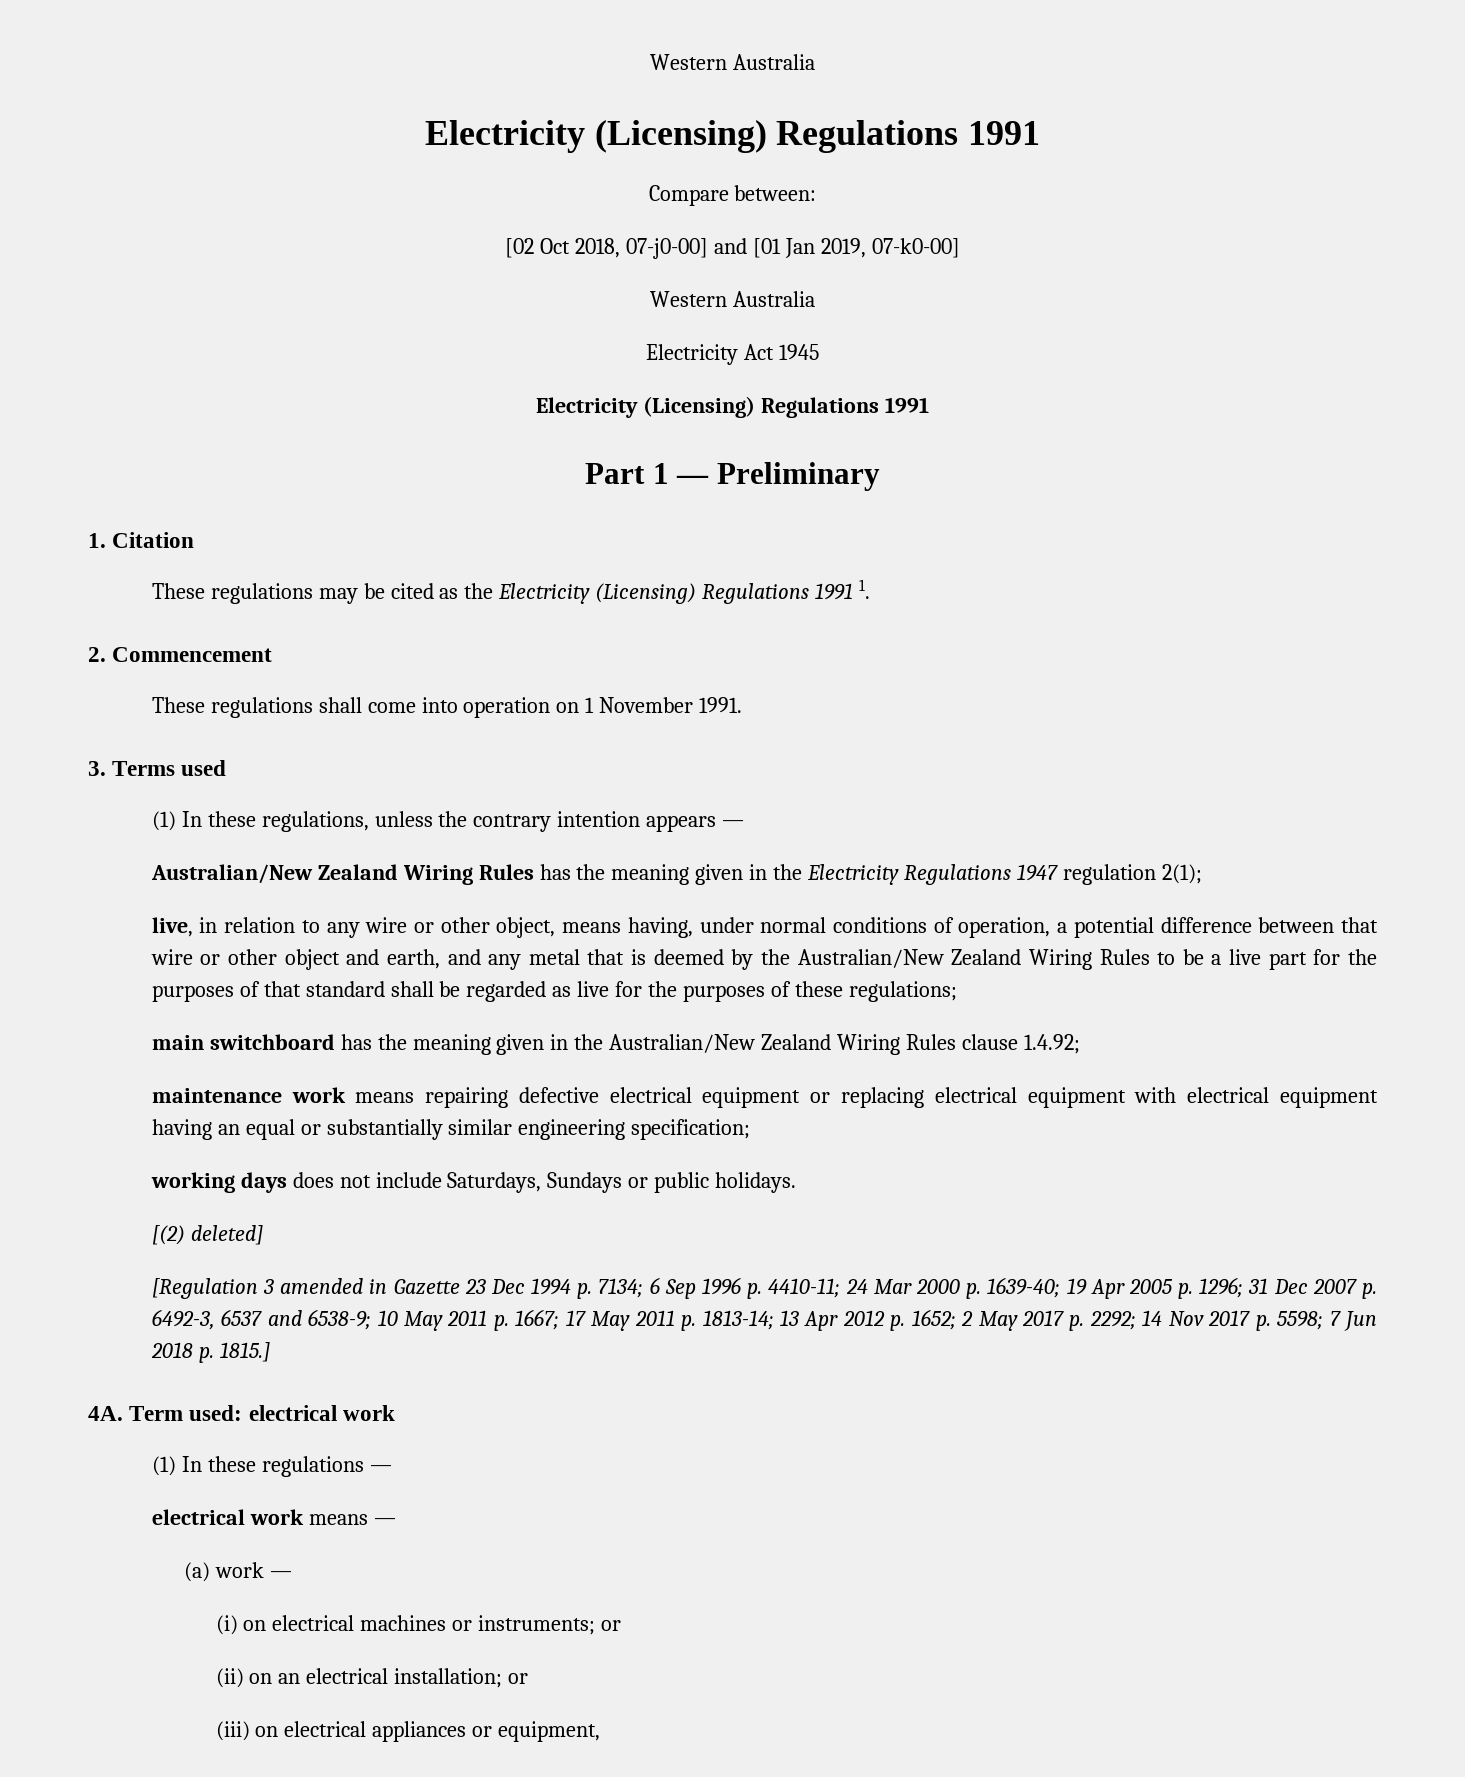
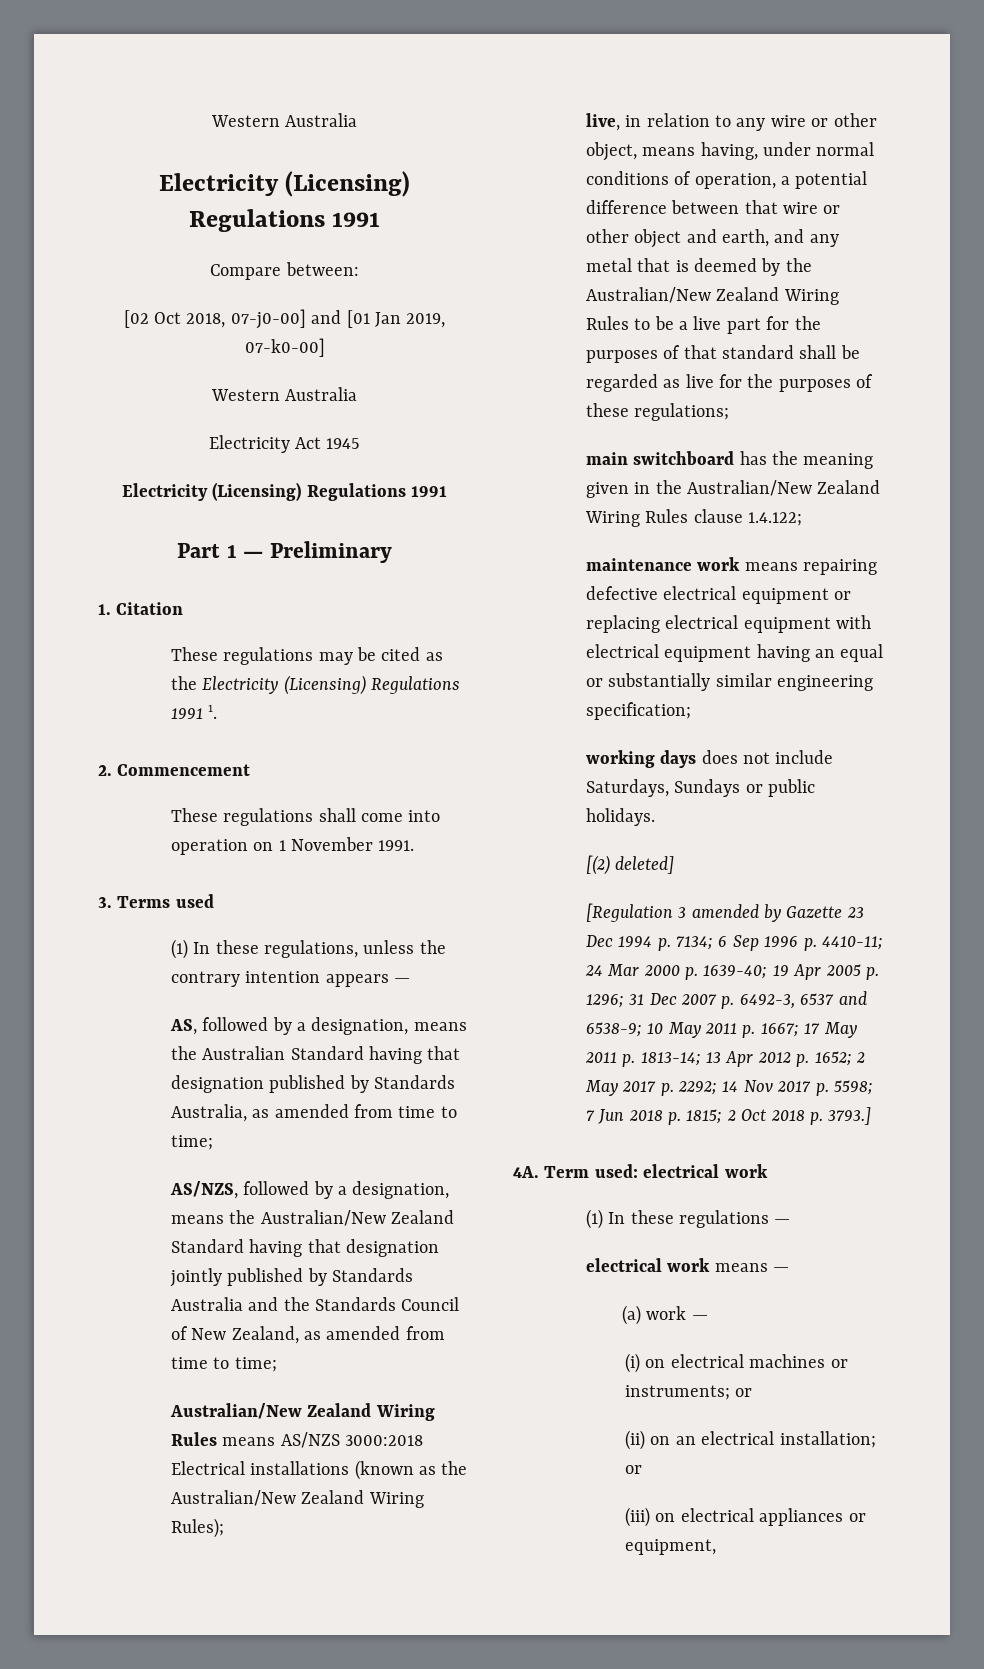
- Australian/New Zealand Wiring Rules has the meaning given in the Electricity Regulations 1947 regulation 2(1);
+ AS, followed by a designation, means the Australian Standard having that designation published by Standards Australia, as amended from time to time;
+ AS/NZS, followed by a designation, means the Australian/New Zealand Standard having that designation jointly published by Standards Australia and the Standards Council of New Zealand, as amended from time to time;
+ Australian/New Zealand Wiring Rules means AS/NZS 3000:2018 Electrical installations (known as the Australian/New Zealand Wiring Rules);
- main switchboard has the meaning given in the Australian/New Zealand Wiring Rules clause 1.4.92;
+ main switchboard has the meaning given in the Australian/New Zealand Wiring Rules clause 1.4.122;
- [Regulation 3 amended in Gazette 23 Dec 1994 p. 7134;
+ [Regulation 3 amended by Gazette 23 Dec 1994 p. 7134;
- 7 Jun 2018 p. 1815.]
+ 7 Jun 2018 p. 1815; 2 Oct 2018 p. 3793.]

